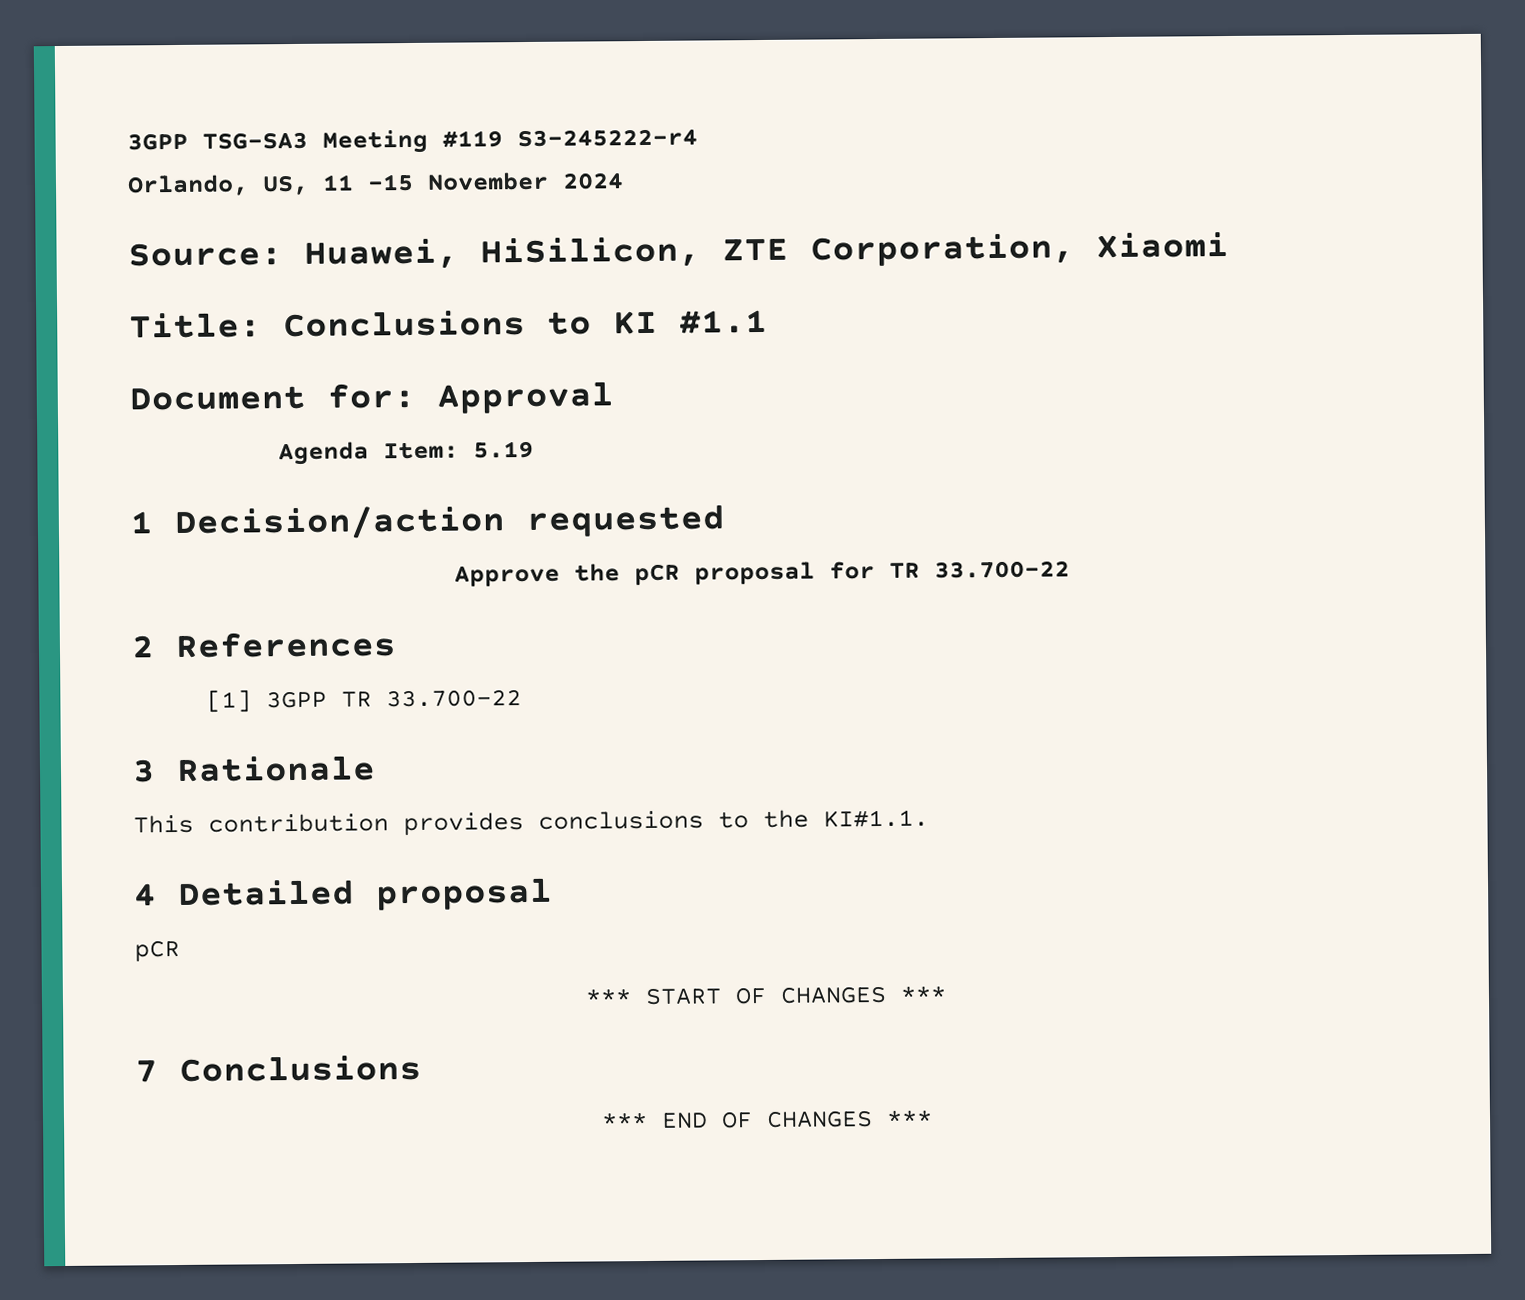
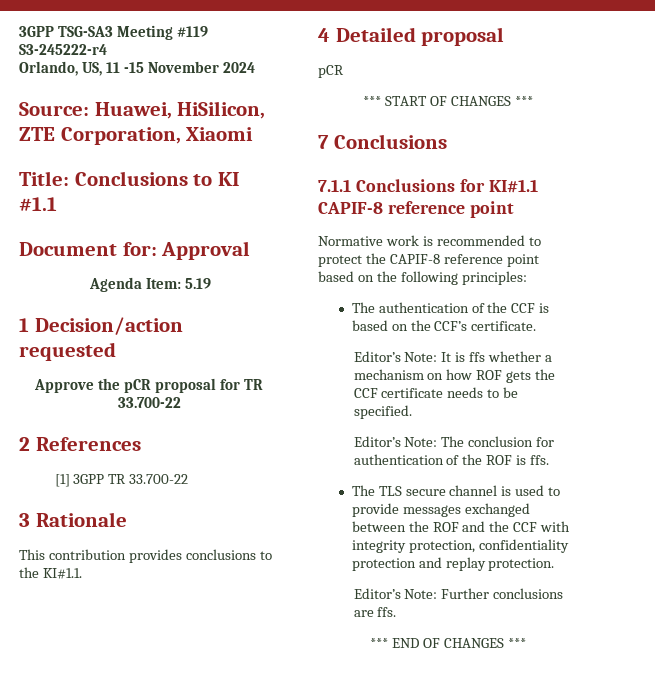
+ 7.1.1 Conclusions for KI#1.1 CAPIF-8 reference point
+ Normative work is recommended to protect the CAPIF-8 reference point based on the following principles:
+ The authentication of the CCF is based on the CCF’s certificate.
+ Editor’s Note: It is ffs whether a mechanism on how ROF gets the CCF certificate needs to be specified.
+ Editor’s Note: The conclusion for authentication of the ROF is ffs.
+ The TLS secure channel is used to provide messages exchanged between the ROF and the CCF with integrity protection, confidentiality protection and replay protection.
+ Editor’s Note: Further conclusions are ffs.

